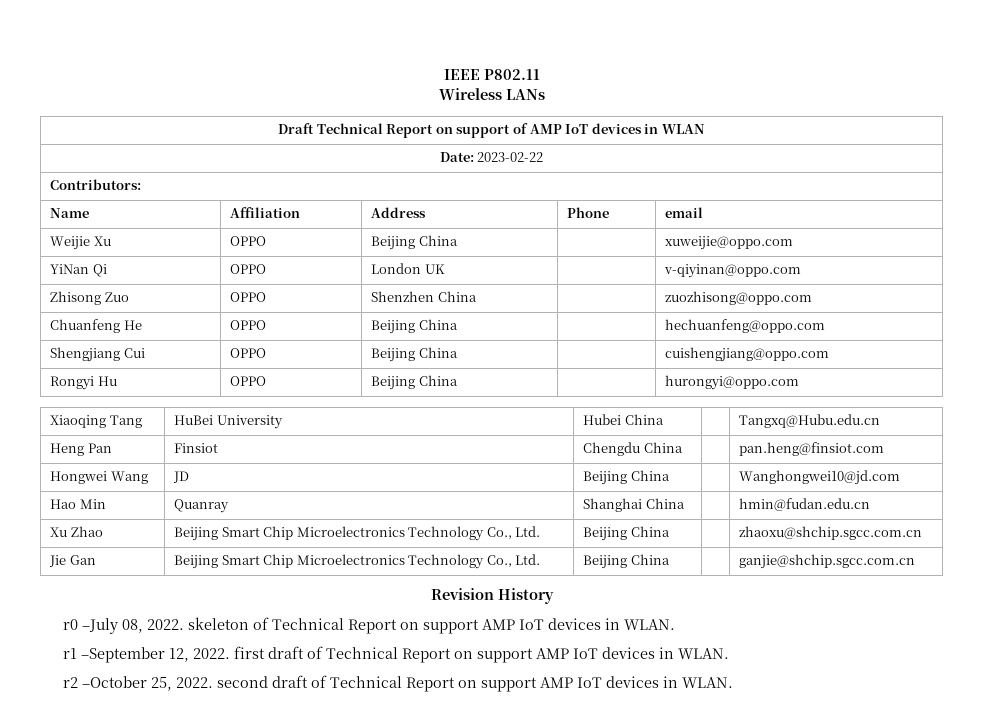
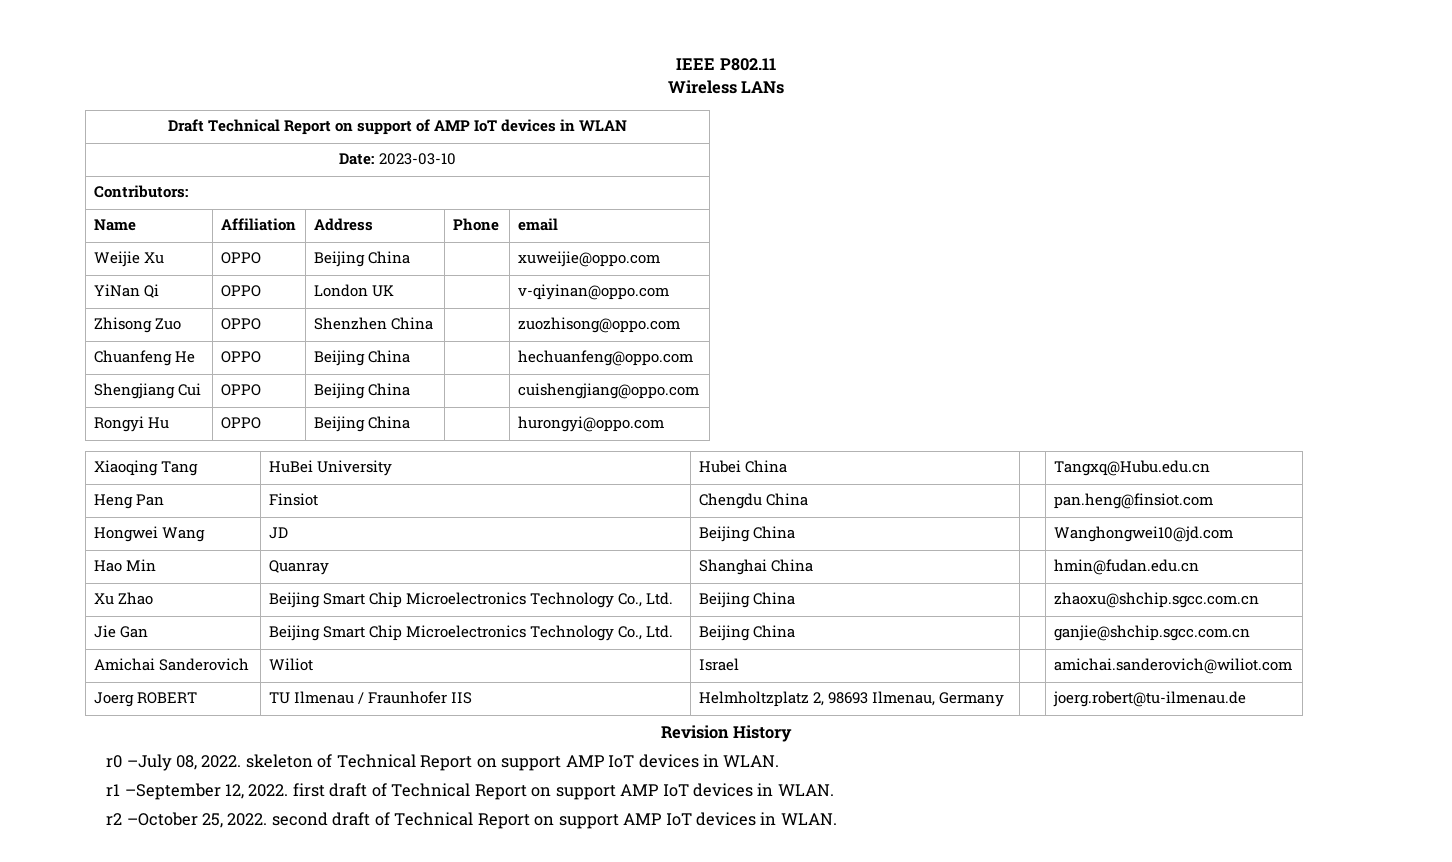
- Date: 2023-02-22
+ Date: 2023-03-10
+ Amichai Sanderovich | Wiliot | Israel | | amichai.sanderovich@wiliot.com
+ Joerg ROBERT | TU Ilmenau / Fraunhofer IIS | Helmholtzplatz 2, 98693 Ilmenau, Germany | | joerg.robert@tu-ilmenau.de

